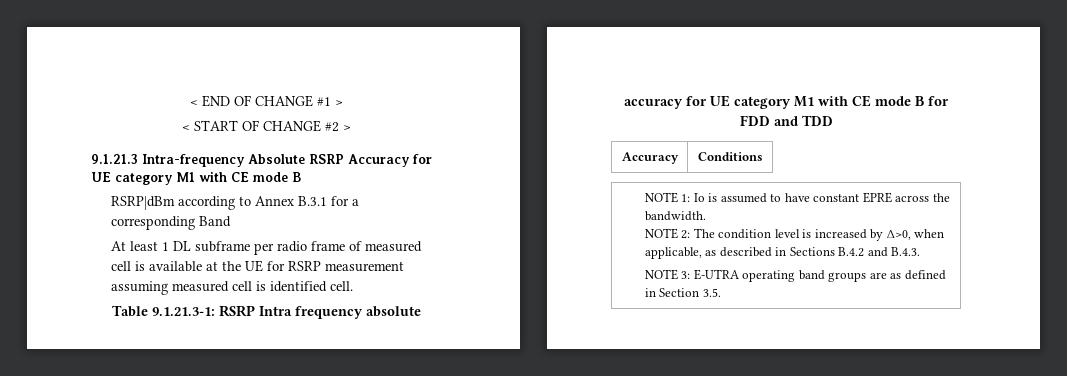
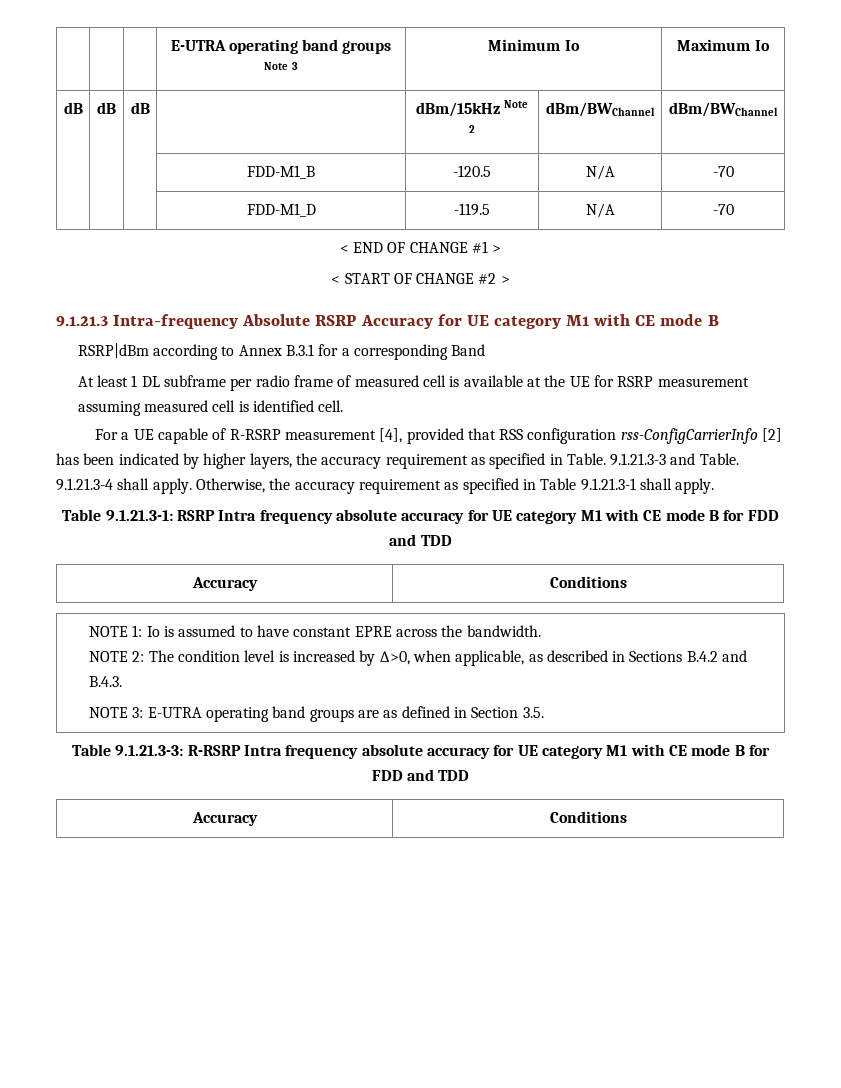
+ | | | E-UTRA operating band groups Note 3 | Minimum Io | Maximum Io
+ dB | dB | dB | | dBm/15kHz Note 2 | dBm/BWChannel | dBm/BWChannel
+ | | | FDD-M1_B | -120.5 | N/A | -70
+ | | | FDD-M1_D | -119.5 | N/A | -70
+ For a UE capable of R-RSRP measurement [4], provided that RSS configuration rss-ConfigCarrierInfo [2] has been indicated by higher layers, the accuracy requirement as specified in Table. 9.1.21.3-3 and Table. 9.1.21.3-4 shall apply. Otherwise, the accuracy requirement as specified in Table 9.1.21.3-1 shall apply.
+ Table 9.1.21.3-3: R-RSRP Intra frequency absolute accuracy for UE category M1 with CE mode B for FDD and TDD
+ Accuracy | Conditions

